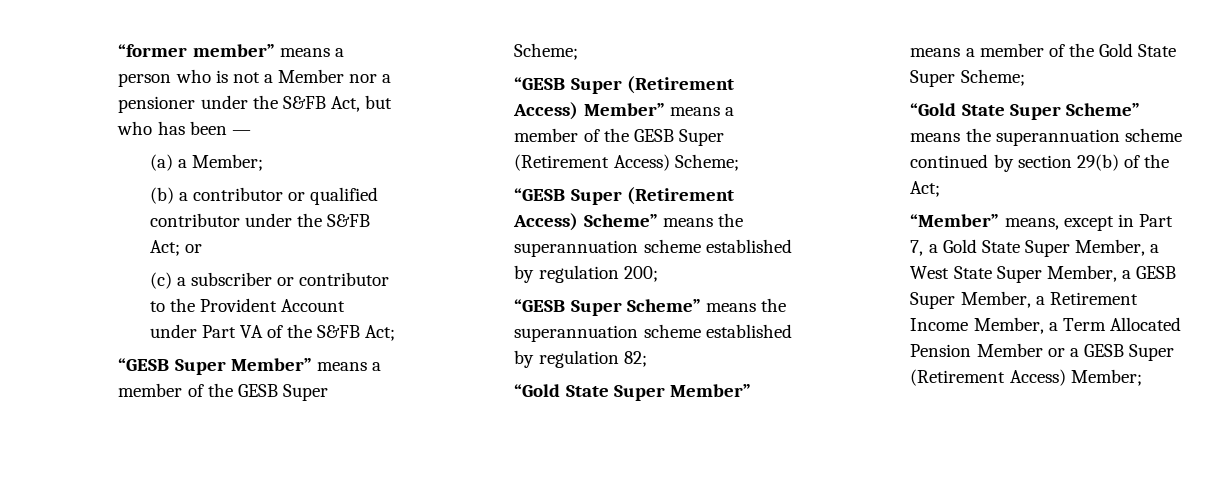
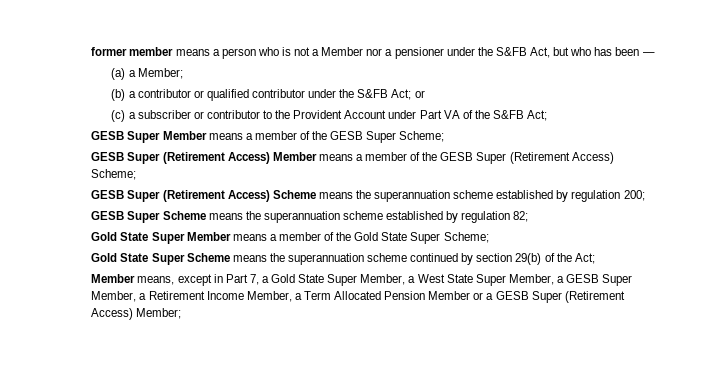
- “former member” means a person who is not a Member nor a pensioner under the S&FB Act, but who has been —
+ former member means a person who is not a Member nor a pensioner under the S&FB Act, but who has been —
- “GESB Super Member” means a member of the GESB Super Scheme;
+ GESB Super Member means a member of the GESB Super Scheme;
- “GESB Super (Retirement Access) Member” means a member of the GESB Super (Retirement Access) Scheme;
+ GESB Super (Retirement Access) Member means a member of the GESB Super (Retirement Access) Scheme;
- “GESB Super (Retirement Access) Scheme” means the superannuation scheme established by regulation 200;
+ GESB Super (Retirement Access) Scheme means the superannuation scheme established by regulation 200;
- “GESB Super Scheme” means the superannuation scheme established by regulation 82;
+ GESB Super Scheme means the superannuation scheme established by regulation 82;
- “Gold State Super Member” means a member of the Gold State Super Scheme;
+ Gold State Super Member means a member of the Gold State Super Scheme;
- “Gold State Super Scheme” means the superannuation scheme continued by section 29(b) of the Act;
+ Gold State Super Scheme means the superannuation scheme continued by section 29(b) of the Act;
- “Member” means, except in Part 7, a Gold State Super Member, a West State Super Member, a GESB Super Member, a Retirement Income Member, a Term Allocated Pension Member or a GESB Super (Retirement Access) Member;
+ Member means, except in Part 7, a Gold State Super Member, a West State Super Member, a GESB Super Member, a Retirement Income Member, a Term Allocated Pension Member or a GESB Super (Retirement Access) Member;

